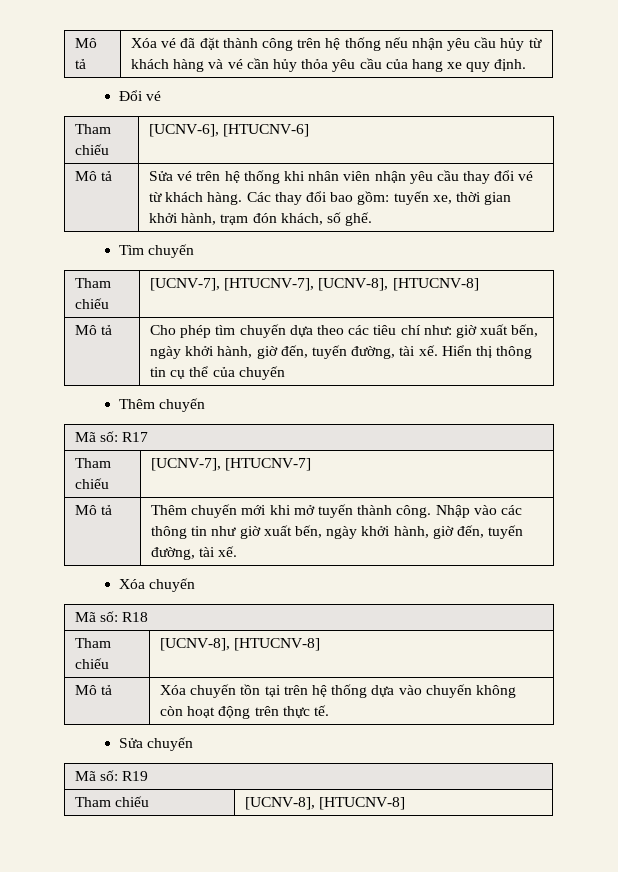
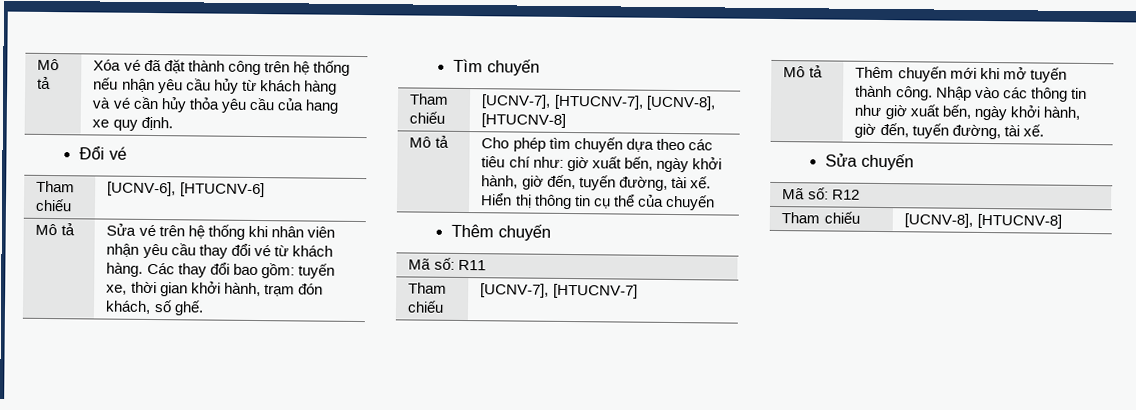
- Mã số: R17
+ Mã số: R11
  Mô tả | Thêm chuyến mới khi mở tuyến thành công. Nhập vào các thông tin như giờ xuất bến, ngày khởi hành, giờ đến, tuyến đường, tài xế.
- Xóa chuyến
- Mã số: R18
- Tham chiếu | [UCNV-8], [HTUCNV-8]
- Mô tả | Xóa chuyến tồn tại trên hệ thống dựa vào chuyến không còn hoạt động trên thực tế.
  Sửa chuyến
- Mã số: R19
+ Mã số: R12

